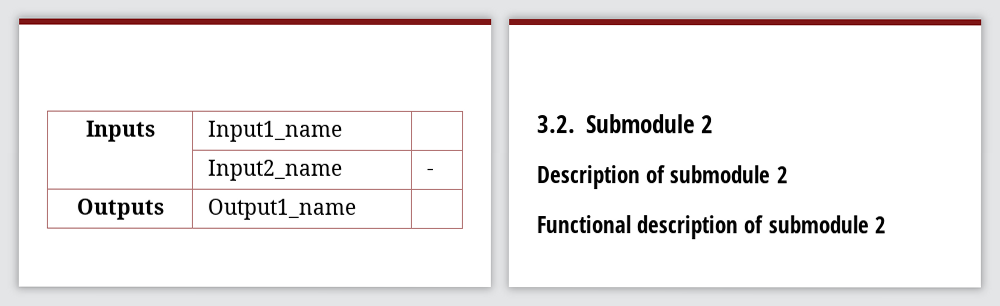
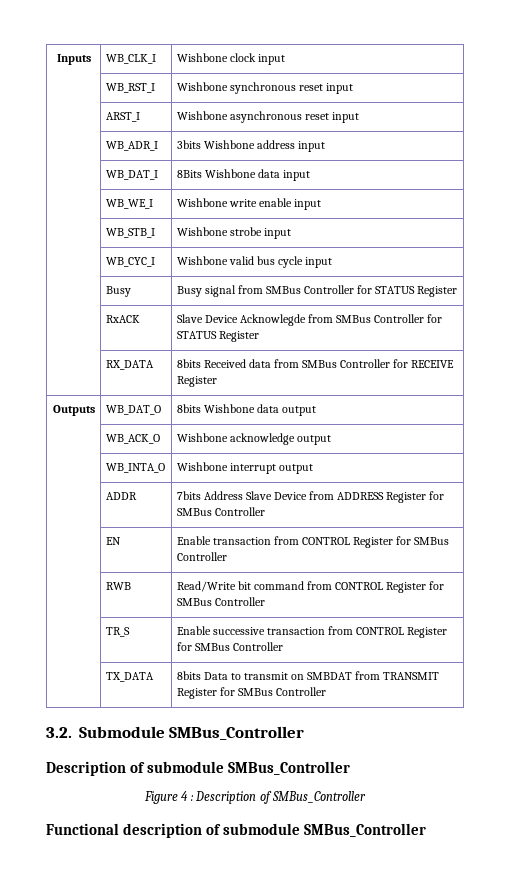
- Inputs | Input1_name |
- | Input2_name | -
- Outputs | Output1_name |
+ Inputs | WB_CLK_I | Wishbone clock input
+ | WB_RST_I | Wishbone synchronous reset input
+ | ARST_I | Wishbone asynchronous reset input
+ | WB_ADR_I | 3bits Wishbone address input
+ | WB_DAT_I | 8Bits Wishbone data input
+ | WB_WE_I | Wishbone write enable input
+ | WB_STB_I | Wishbone strobe input
+ | WB_CYC_I | Wishbone valid bus cycle input
+ | Busy | Busy signal from SMBus Controller for STATUS Register
+ | RxACK | Slave Device Acknowlegde from SMBus Controller for STATUS Register
+ | RX_DATA | 8bits Received data from SMBus Controller for RECEIVE Register
+ Outputs | WB_DAT_O | 8bits Wishbone data output
+ | WB_ACK_O | Wishbone acknowledge output
+ | WB_INTA_O | Wishbone interrupt output
+ | ADDR | 7bits Address Slave Device from ADDRESS Register for SMBus Controller
+ | EN | Enable transaction from CONTROL Register for SMBus Controller
+ | RWB | Read/Write bit command from CONTROL Register for SMBus Controller
+ | TR_S | Enable successive transaction from CONTROL Register for SMBus Controller
+ | TX_DATA | 8bits Data to transmit on SMBDAT from TRANSMIT Register for SMBus Controller
- 3.2. Submodule 2
+ 3.2. Submodule SMBus_Controller
- Description of submodule 2
+ Description of submodule SMBus_Controller
+ Figure 4 : Description of SMBus_Controller
- Functional description of submodule 2
+ Functional description of submodule SMBus_Controller

